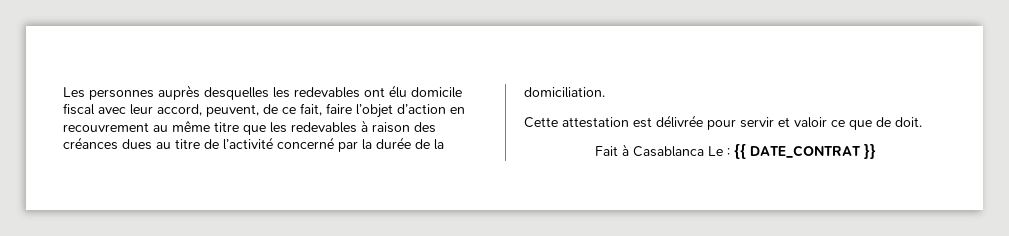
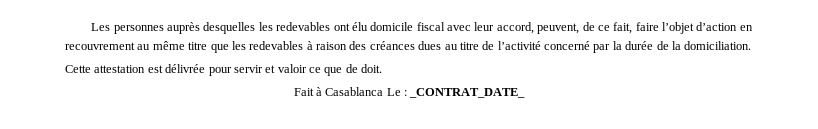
- Fait à Casablanca Le : {{ DATE_CONTRAT }}
+ Fait à Casablanca Le : _CONTRAT_DATE_

